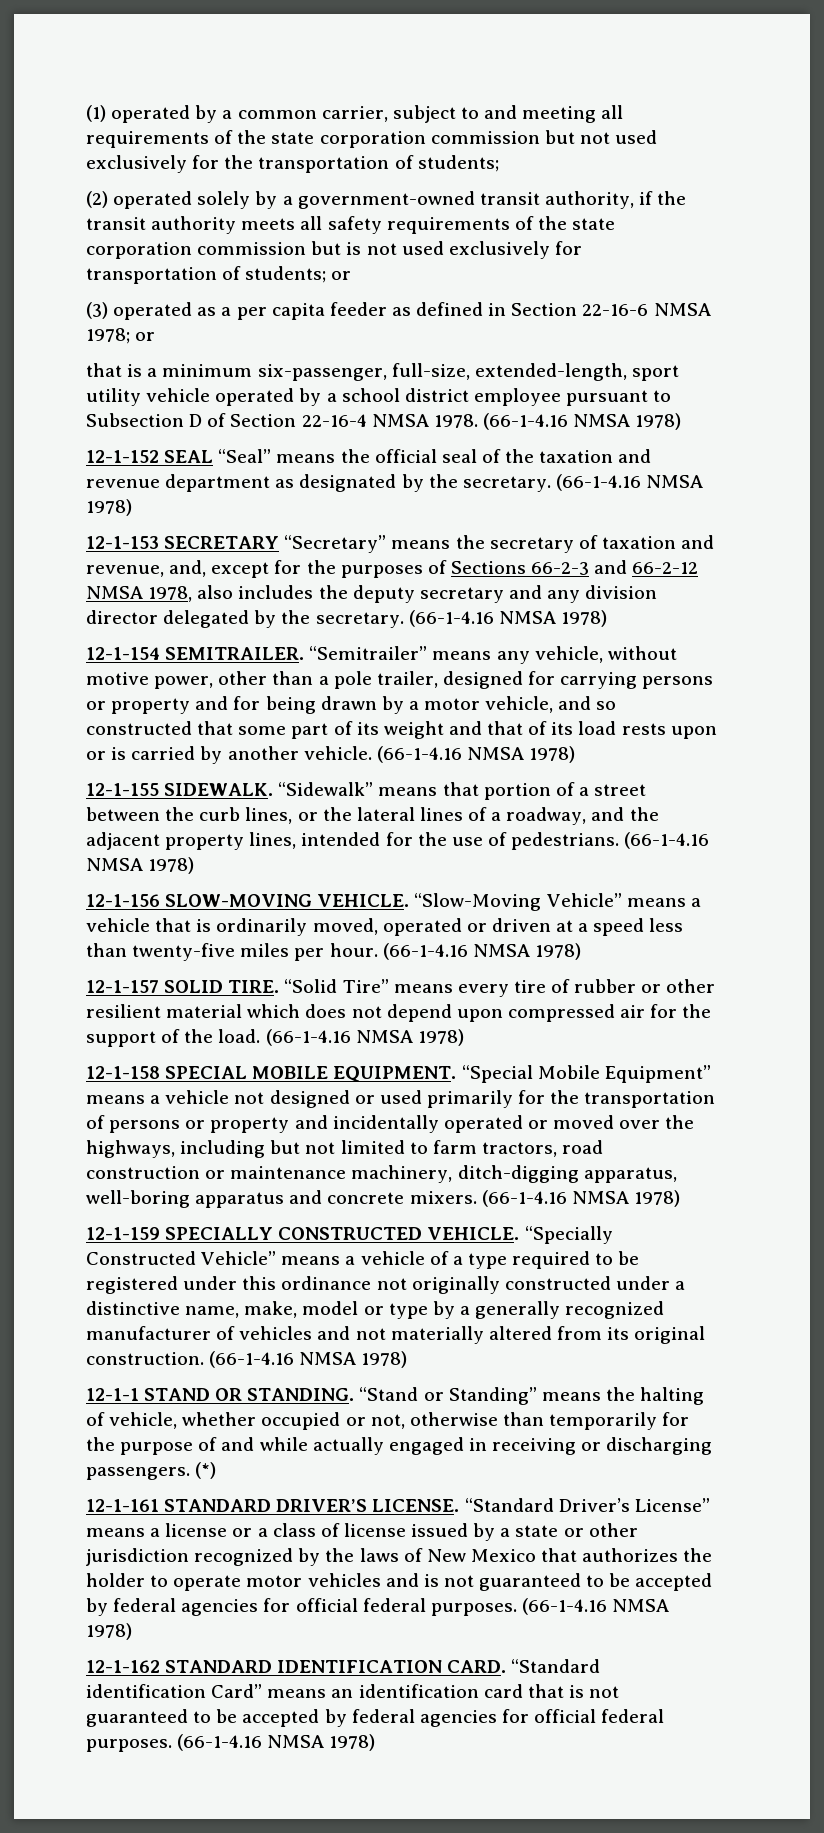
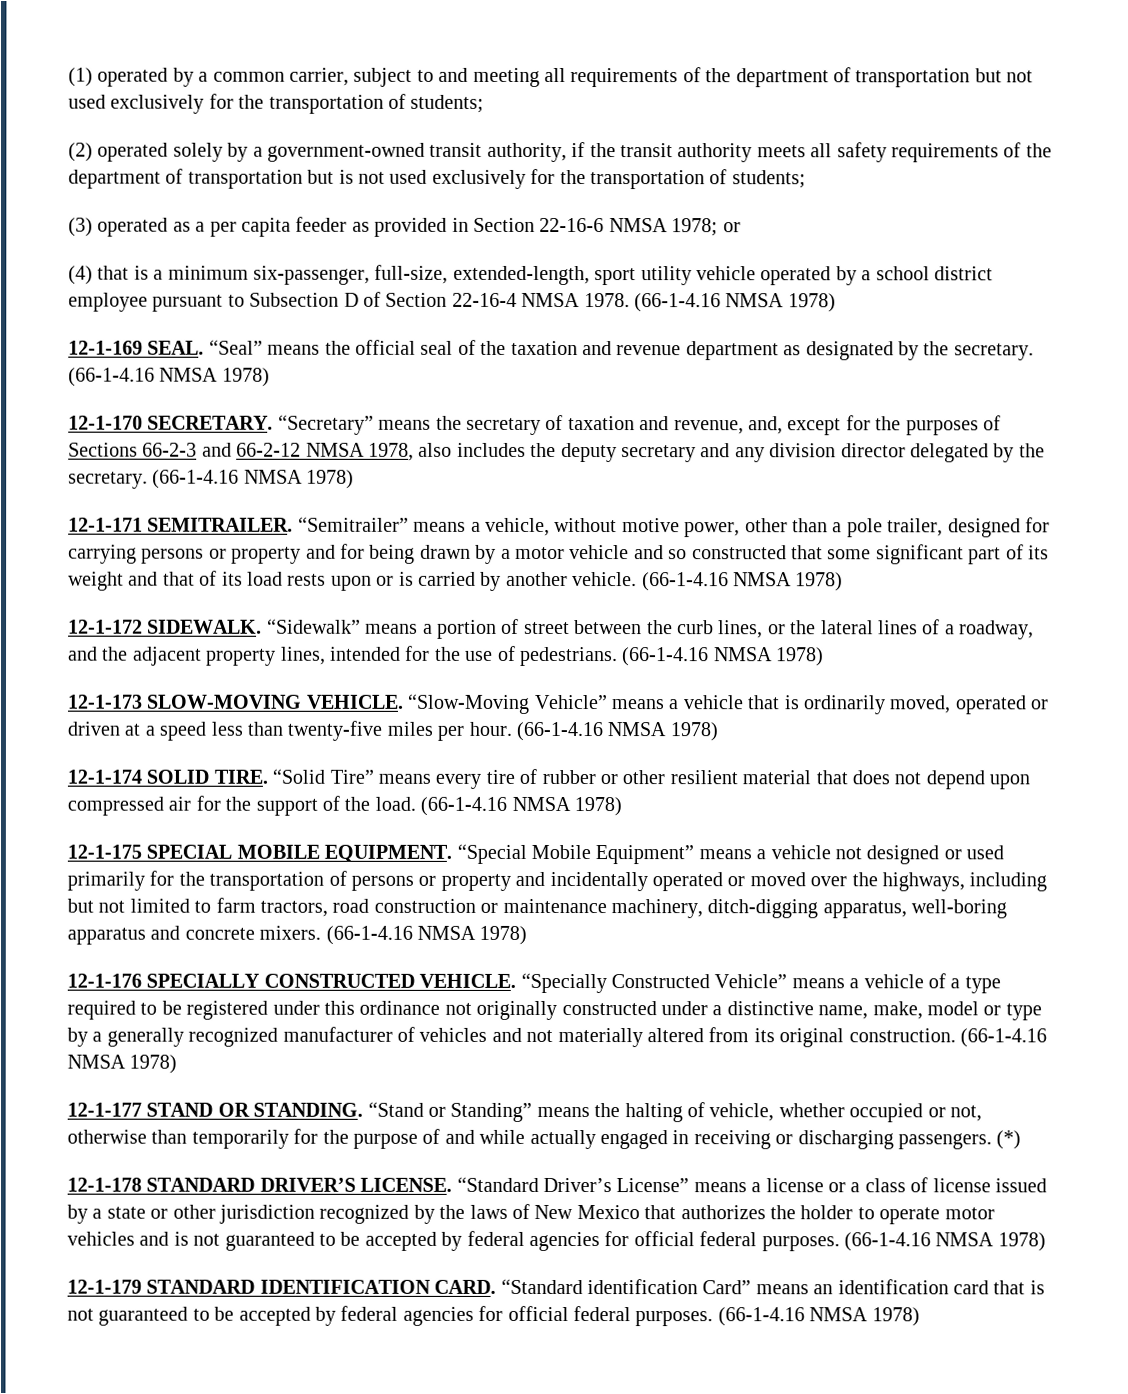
- (1) operated by a common carrier, subject to and meeting all requirements of the state corporation commission but not used exclusively for the transportation of students;
+ (1) operated by a common carrier, subject to and meeting all requirements of the department of transportation but not used exclusively for the transportation of students;
- (2) operated solely by a government-owned transit authority, if the transit authority meets all safety requirements of the state corporation commission but is not used exclusively for transportation of students; or
+ (2) operated solely by a government-owned transit authority, if the transit authority meets all safety requirements of the department of transportation but is not used exclusively for the transportation of students;
- (3) operated as a per capita feeder as defined in Section 22-16-6 NMSA 1978; or
+ (3) operated as a per capita feeder as provided in Section 22-16-6 NMSA 1978; or
- that is a minimum six-passenger, full-size, extended-length, sport utility vehicle operated by a school district employee pursuant to Subsection D of Section 22-16-4 NMSA 1978.
+ (4) that is a minimum six-passenger, full-size, extended-length, sport utility vehicle operated by a school district employee pursuant to Subsection D of Section 22-16-4 NMSA 1978.
- 12-1-152 SEAL “Seal” means the official seal of the taxation and revenue department as designated by the secretary.
+ 12-1-169 SEAL. “Seal” means the official seal of the taxation and revenue department as designated by the secretary.
- 12-1-153 SECRETARY “Secretary” means the secretary of taxation and revenue, and, except for the purposes of Sections 66-2-3 and 66-2-12 NMSA 1978, also includes the deputy secretary and any division director delegated by the secretary.
+ 12-1-170 SECRETARY. “Secretary” means the secretary of taxation and revenue, and, except for the purposes of Sections 66-2-3 and 66-2-12 NMSA 1978, also includes the deputy secretary and any division director delegated by the secretary.
- 12-1-154 SEMITRAILER.
+ 12-1-171 SEMITRAILER.
- “Semitrailer” means any vehicle, without motive power, other than a pole trailer, designed for carrying persons or property and for being drawn by a motor vehicle, and so constructed that some part of its weight and that of its load rests upon or is carried by another vehicle.
+ “Semitrailer” means a vehicle, without motive power, other than a pole trailer, designed for carrying persons or property and for being drawn by a motor vehicle and so constructed that some significant part of its weight and that of its load rests upon or is carried by another vehicle.
- 12-1-155 SIDEWALK.
+ 12-1-172 SIDEWALK.
- “Sidewalk” means that portion of a street between the curb lines, or the lateral lines of a roadway, and the adjacent property lines, intended for the use of pedestrians.
+ “Sidewalk” means a portion of street between the curb lines, or the lateral lines of a roadway, and the adjacent property lines, intended for the use of pedestrians.
- 12-1-156 SLOW-MOVING VEHICLE.
+ 12-1-173 SLOW-MOVING VEHICLE.
- 12-1-157 SOLID TIRE.
+ 12-1-174 SOLID TIRE.
- “Solid Tire” means every tire of rubber or other resilient material which does not depend upon compressed air for the support of the load.
+ “Solid Tire” means every tire of rubber or other resilient material that does not depend upon compressed air for the support of the load.
- 12-1-158 SPECIAL MOBILE EQUIPMENT.
+ 12-1-175 SPECIAL MOBILE EQUIPMENT.
- 12-1-159 SPECIALLY CONSTRUCTED VEHICLE.
+ 12-1-176 SPECIALLY CONSTRUCTED VEHICLE.
- 12-1-1 STAND OR STANDING.
+ 12-1-177 STAND OR STANDING.
- 12-1-161 STANDARD DRIVER’S LICENSE.
+ 12-1-178 STANDARD DRIVER’S LICENSE.
- 12-1-162 STANDARD IDENTIFICATION CARD.
+ 12-1-179 STANDARD IDENTIFICATION CARD.

